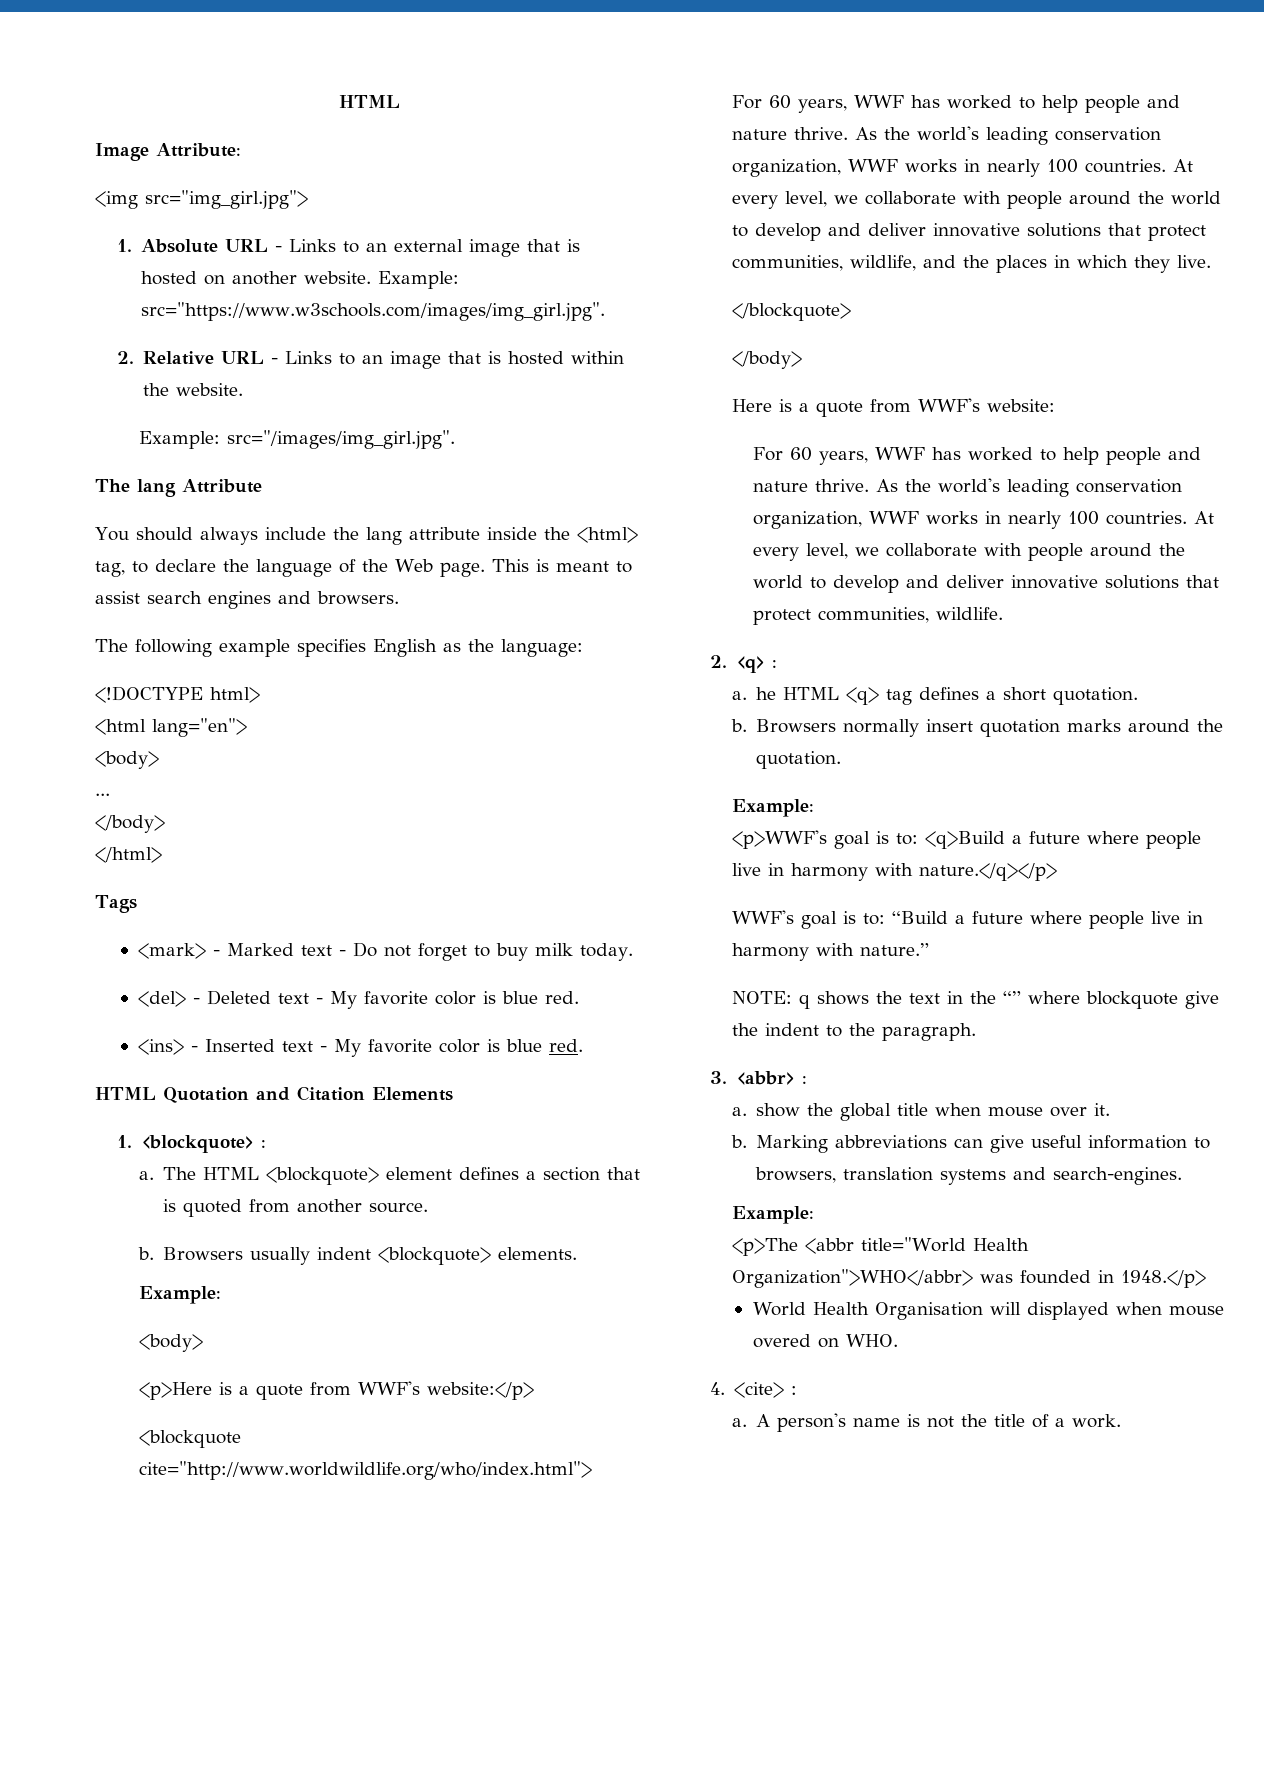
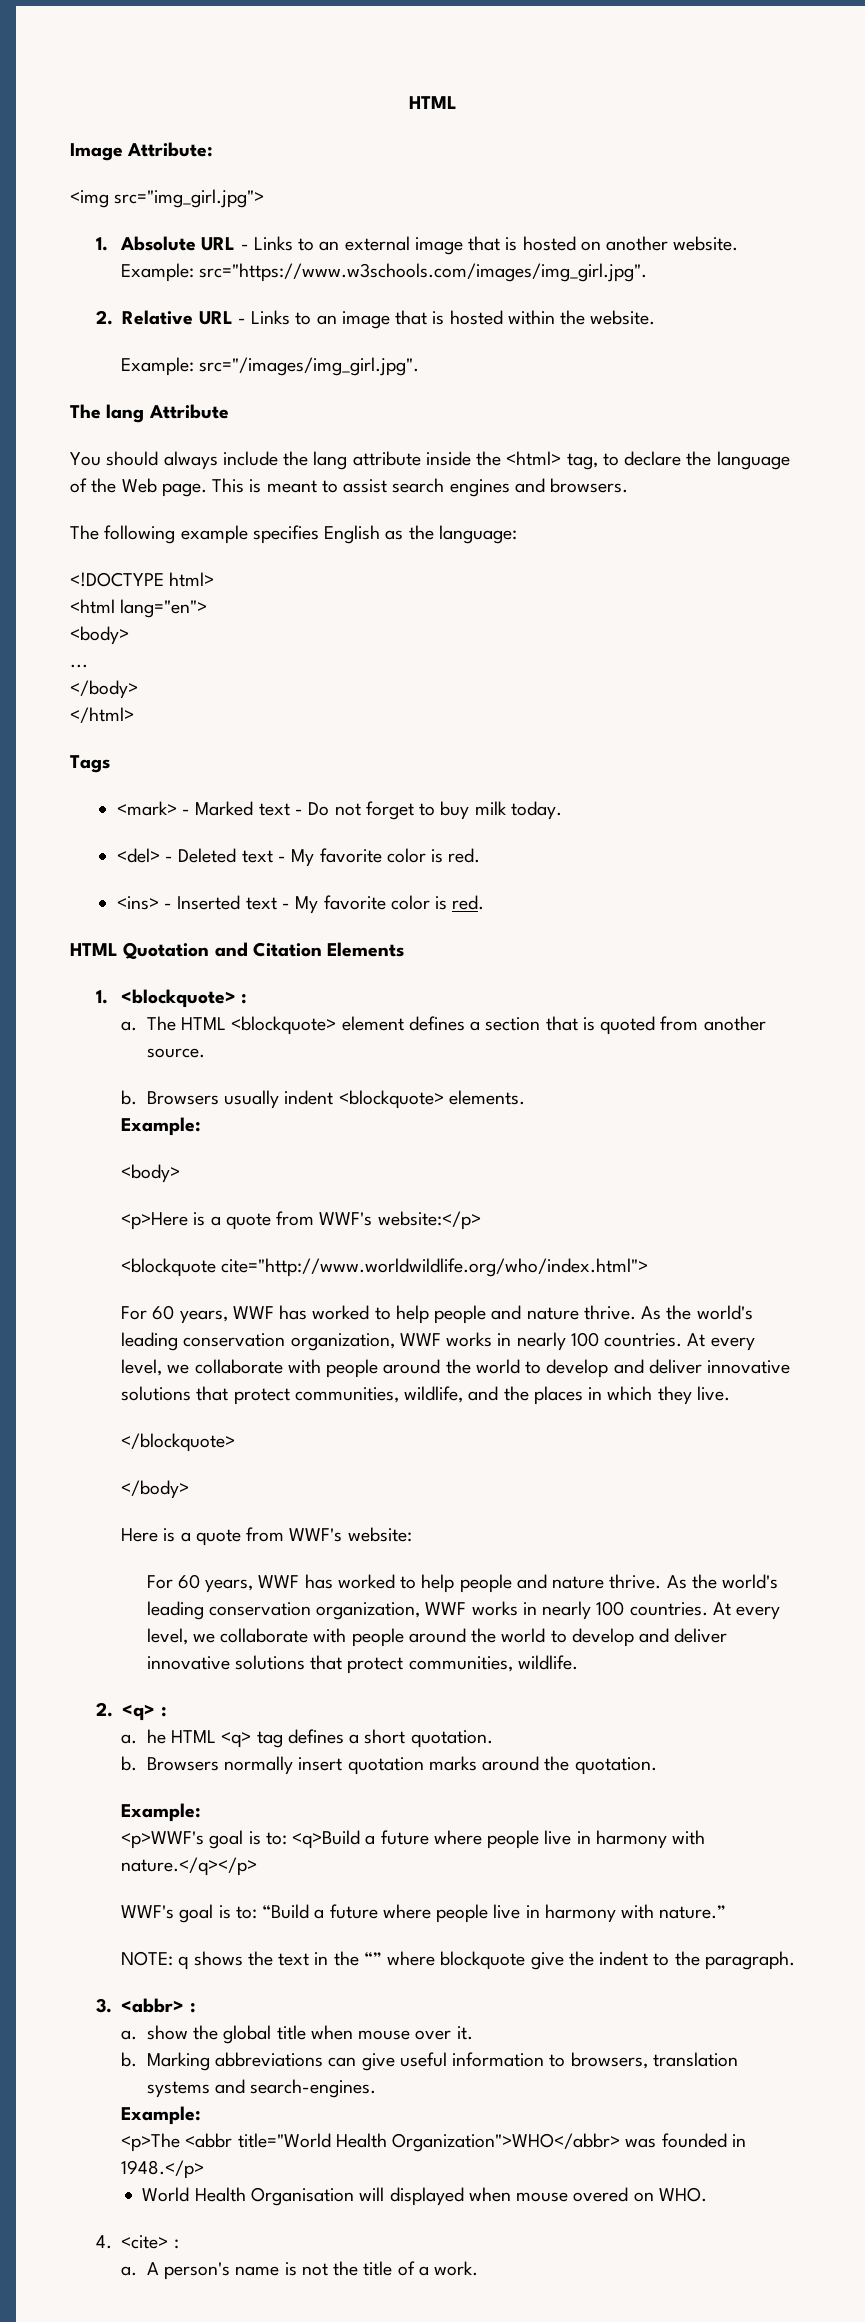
- <del> - Deleted text - My favorite color is blue red.
+ <del> - Deleted text - My favorite color is red.
- <ins> - Inserted text - My favorite color is blue red.
+ <ins> - Inserted text - My favorite color is red.

